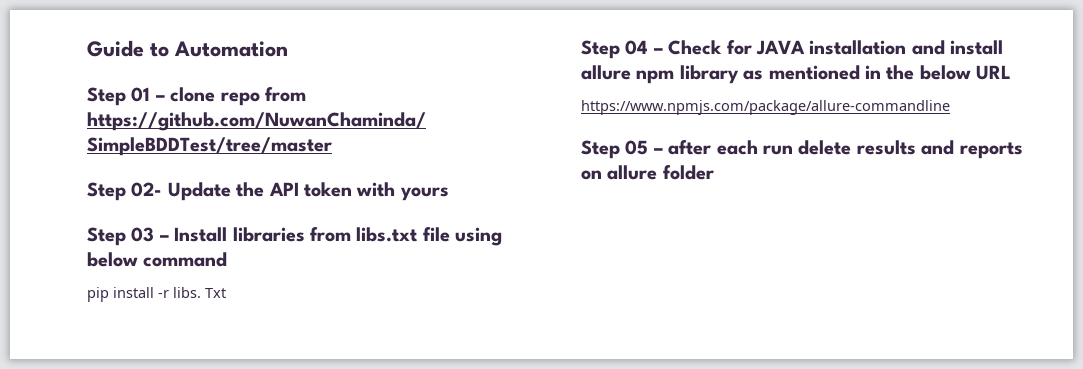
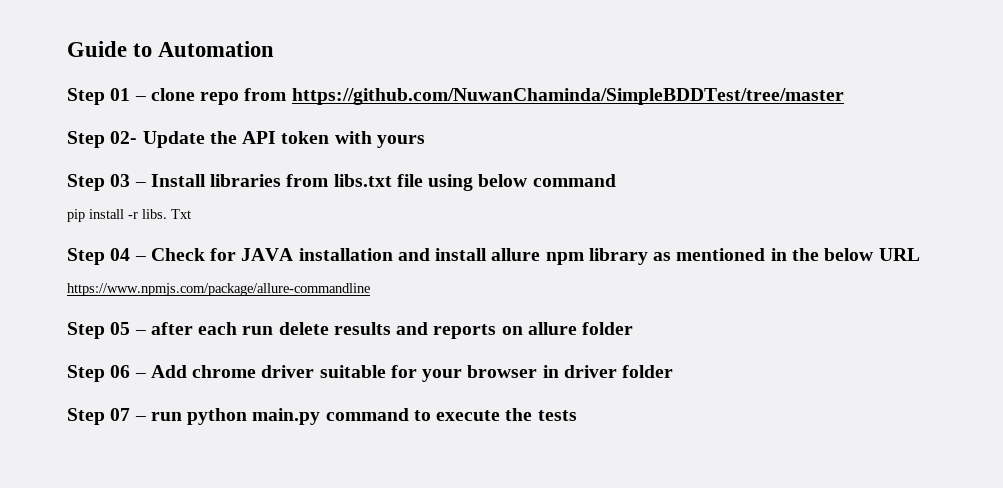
+ Step 06 – Add chrome driver suitable for your browser in driver folder
+ Step 07 – run python main.py command to execute the tests

